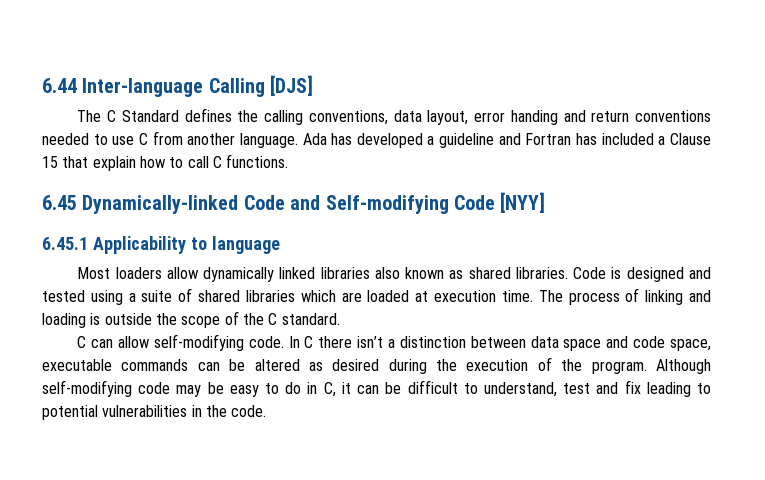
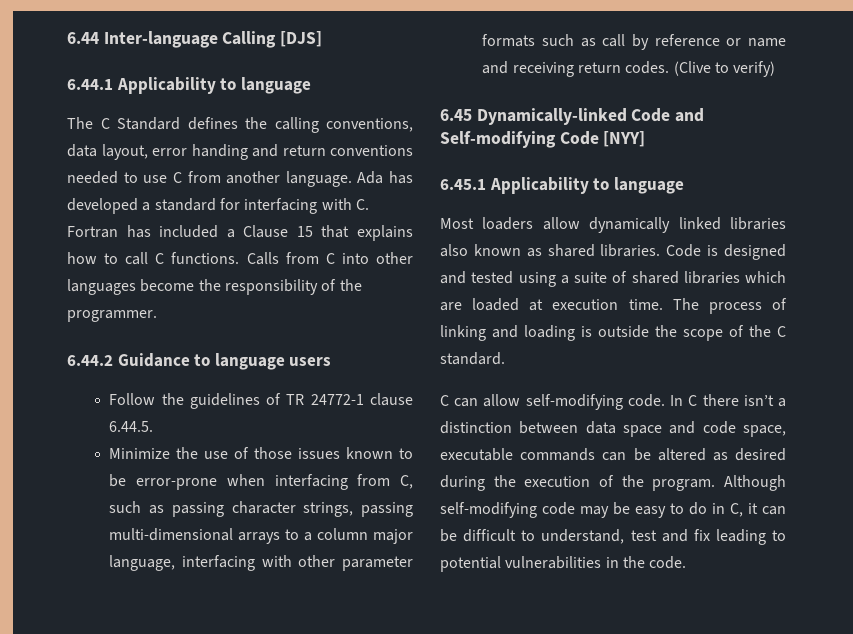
+ 6.44.1 Applicability to language
- Ada has developed a guideline and Fortran has included a Clause 15 that explain how to call C functions.
+ Ada has developed a standard for interfacing with C. Fortran has included a Clause 15 that explains how to call C functions. Calls from C into other languages become the responsibility of the programmer.
+ 6.44.2 Guidance to language users
+ Follow the guidelines of TR 24772-1 clause 6.44.5.
+ Minimize the use of those issues known to be error-prone when interfacing from C, such as passing character strings, passing multi-dimensional arrays to a column major language, interfacing with other parameter formats such as call by reference or name and receiving return codes. (Clive to verify)

